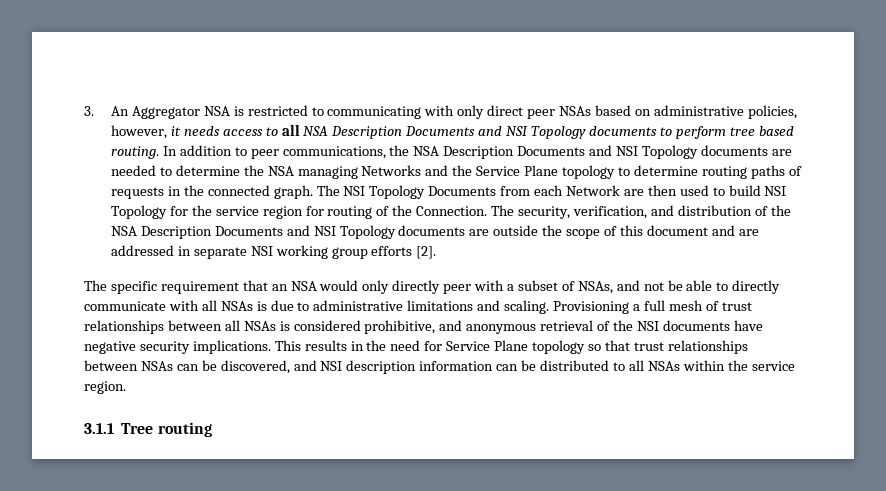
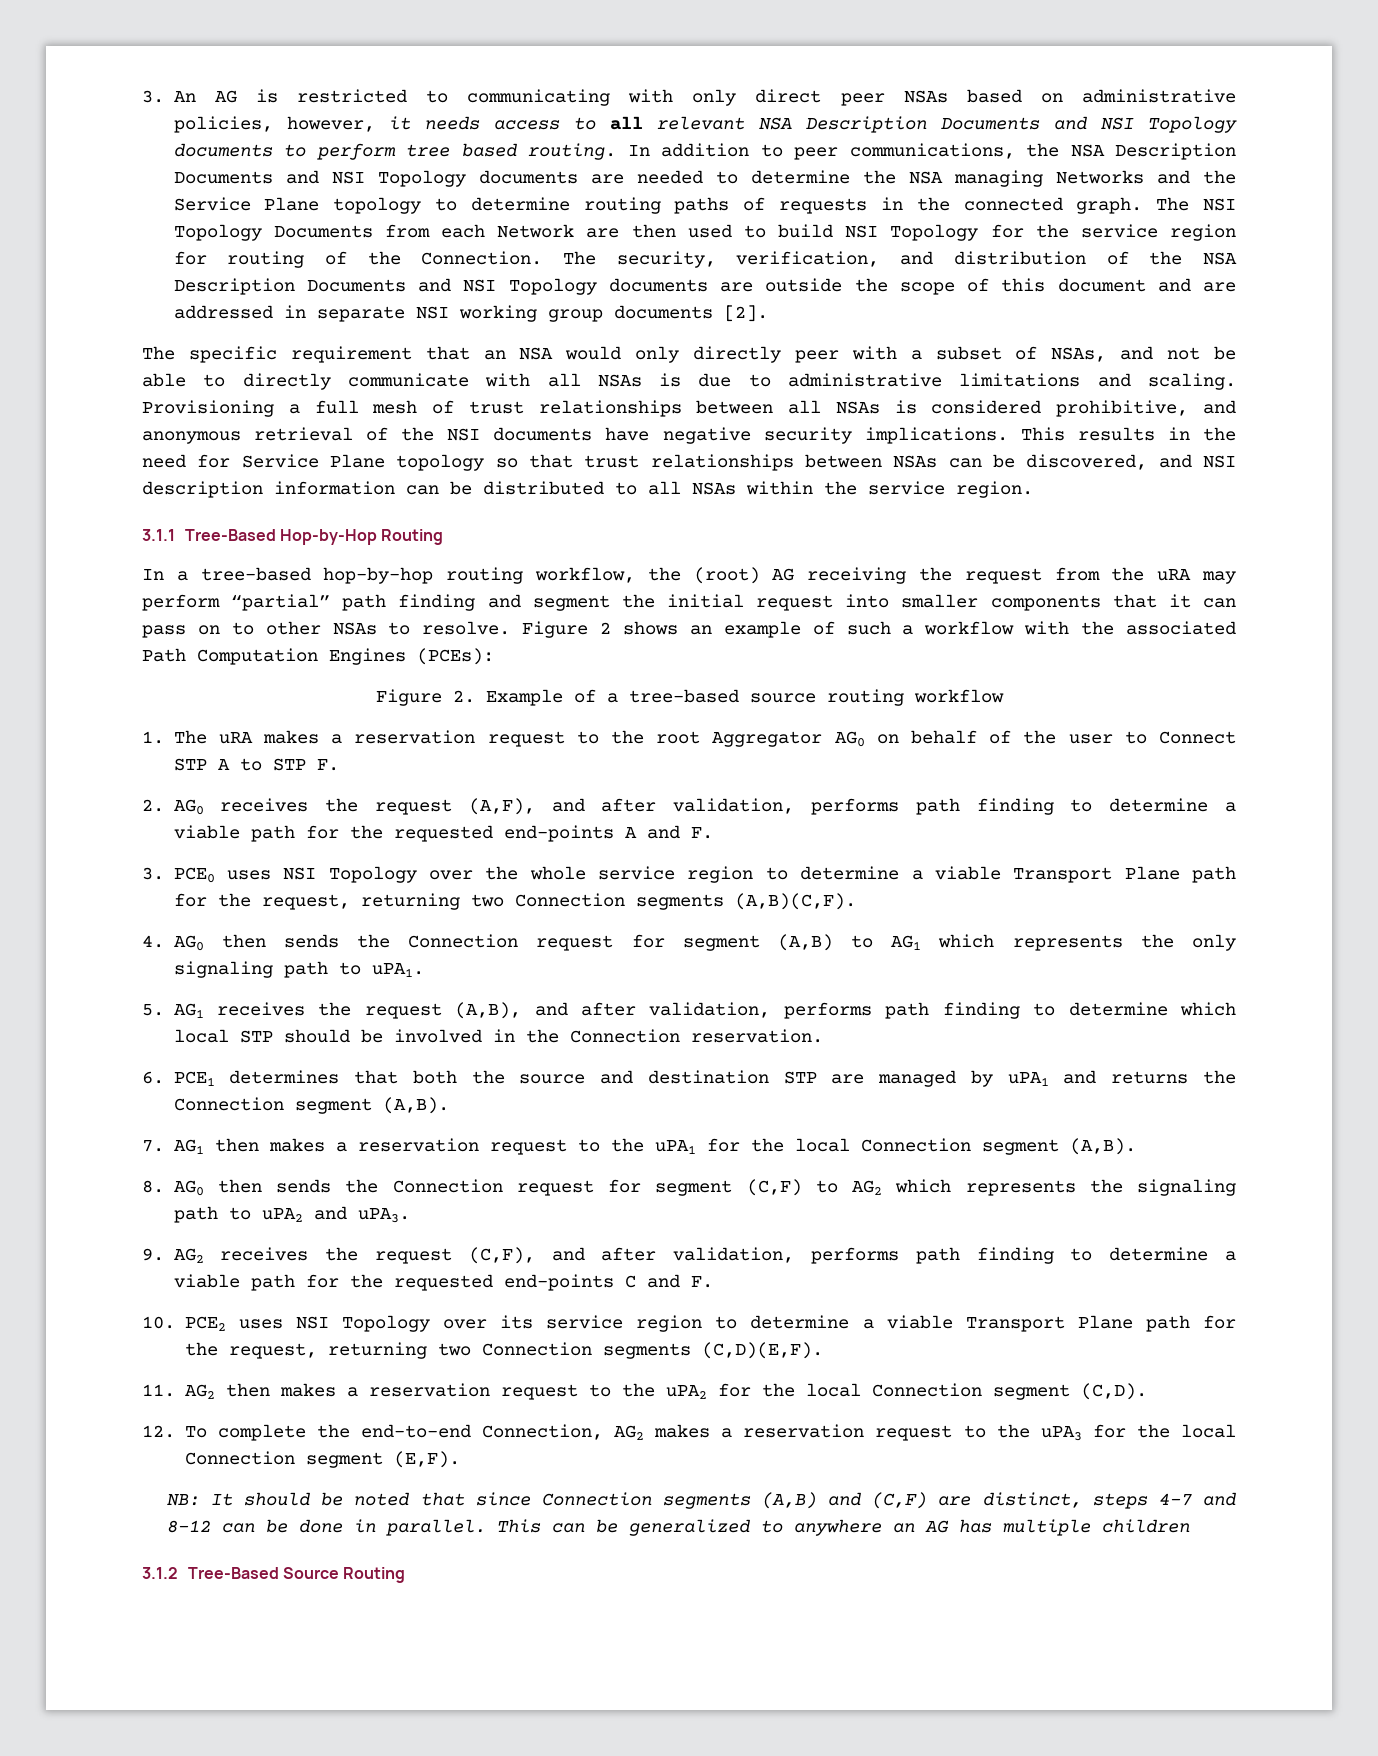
- 3. An Aggregator NSA is restricted to communicating with only direct peer NSAs based on administrative policies, however, it needs access to all NSA Description Documents and NSI Topology documents to perform tree based routing.
+ 3. An AG is restricted to communicating with only direct peer NSAs based on administrative policies, however, it needs access to all relevant NSA Description Documents and NSI Topology documents to perform tree based routing.
- The security, verification, and distribution of the NSA Description Documents and NSI Topology documents are outside the scope of this document and are addressed in separate NSI working group efforts [2].
+ The security, verification, and distribution of the NSA Description Documents and NSI Topology documents are outside the scope of this document and are addressed in separate NSI working group documents [2].
- 3.1.1 Tree routing
+ 3.1.1 Tree-Based Hop-by-Hop Routing
+ In a tree-based hop-by-hop routing workflow, the (root) AG receiving the request from the uRA may perform “partial” path finding and segment the initial request into smaller components that it can pass on to other NSAs to resolve. Figure 2 shows an example of such a workflow with the associated Path Computation Engines (PCEs):
+ Figure 2. Example of a tree-based source routing workflow
+ 1. The uRA makes a reservation request to the root Aggregator AG0 on behalf of the user to Connect STP A to STP F.
+ 2. AG0 receives the request (A,F), and after validation, performs path finding to determine a viable path for the requested end-points A and F.
+ 3. PCE0 uses NSI Topology over the whole service region to determine a viable Transport Plane path for the request, returning two Connection segments (A,B)(C,F).
+ 4. AG0 then sends the Connection request for segment (A,B) to AG1 which represents the only signaling path to uPA1.
+ 5. AG1 receives the request (A,B), and after validation, performs path finding to determine which local STP should be involved in the Connection reservation.
+ 6. PCE1 determines that both the source and destination STP are managed by uPA1 and returns the Connection segment (A,B).
+ 7. AG1 then makes a reservation request to the uPA1 for the local Connection segment (A,B).
+ 8. AG0 then sends the Connection request for segment (C,F) to AG2 which represents the signaling path to uPA2 and uPA3.
+ 9. AG2 receives the request (C,F), and after validation, performs path finding to determine a viable path for the requested end-points C and F.
+ 10. PCE2 uses NSI Topology over its service region to determine a viable Transport Plane path for the request, returning two Connection segments (C,D)(E,F).
+ 11. AG2 then makes a reservation request to the uPA2 for the local Connection segment (C,D).
+ 12. To complete the end-to-end Connection, AG2 makes a reservation request to the uPA3 for the local Connection segment (E,F).
+ NB: It should be noted that since Connection segments (A,B) and (C,F) are distinct, steps 4-7 and 8-12 can be done in parallel. This can be generalized to anywhere an AG has multiple children
+ 3.1.2 Tree-Based Source Routing

